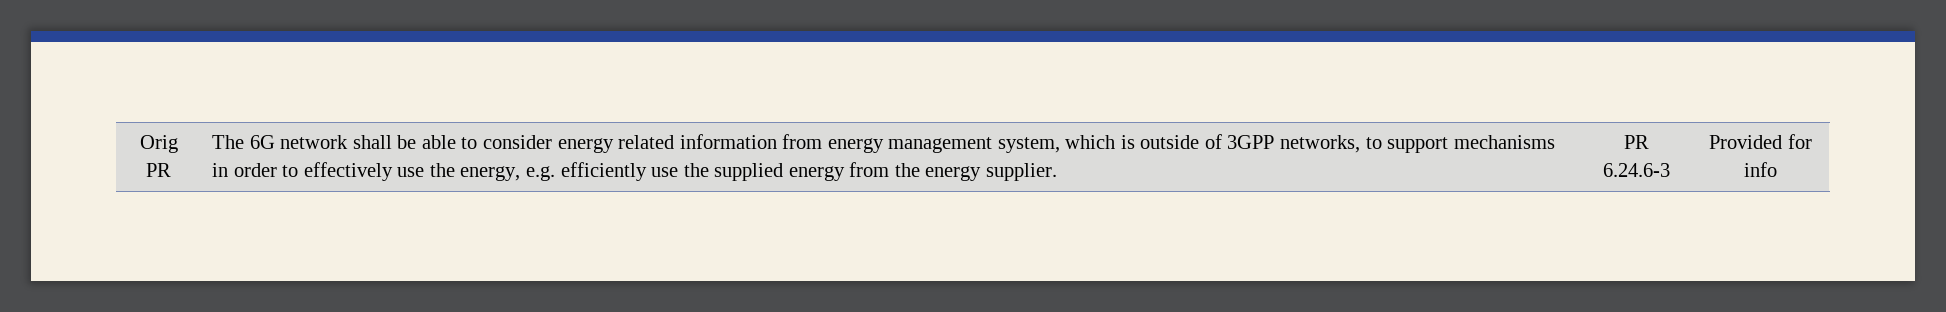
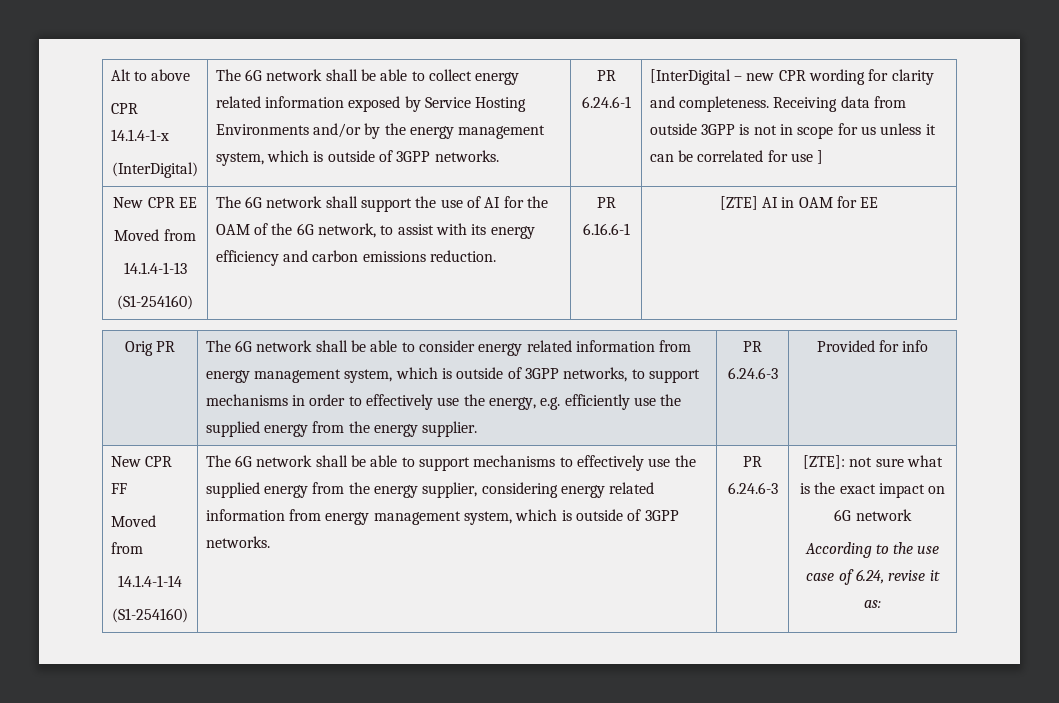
+ Alt to above
+ CPR 14.1.4-1-x
+ (InterDigital) | The 6G network shall be able to collect energy related information exposed by Service Hosting Environments and/or by the energy management system, which is outside of 3GPP networks. | PR 6.24.6-1 | [InterDigital – new CPR wording for clarity and completeness. Receiving data from outside 3GPP is not in scope for us unless it can be correlated for use ]
+ New CPR EE
+ Moved from
+ 14.1.4-1-13
+ (S1-254160) | The 6G network shall support the use of AI for the OAM of the 6G network, to assist with its energy efficiency and carbon emissions reduction. | PR 6.16.6-1 | [ZTE] AI in OAM for EE
+ New CPR FF
+ Moved from
+ 14.1.4-1-14
+ (S1-254160) | The 6G network shall be able to support mechanisms to effectively use the supplied energy from the energy supplier, considering energy related information from energy management system, which is outside of 3GPP networks. | PR 6.24.6-3 | [ZTE]: not sure what is the exact impact on 6G network
+ According to the use case of 6.24, revise it as:

